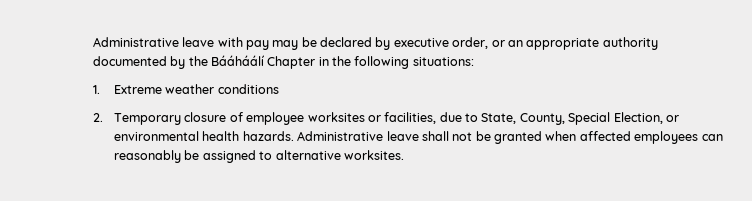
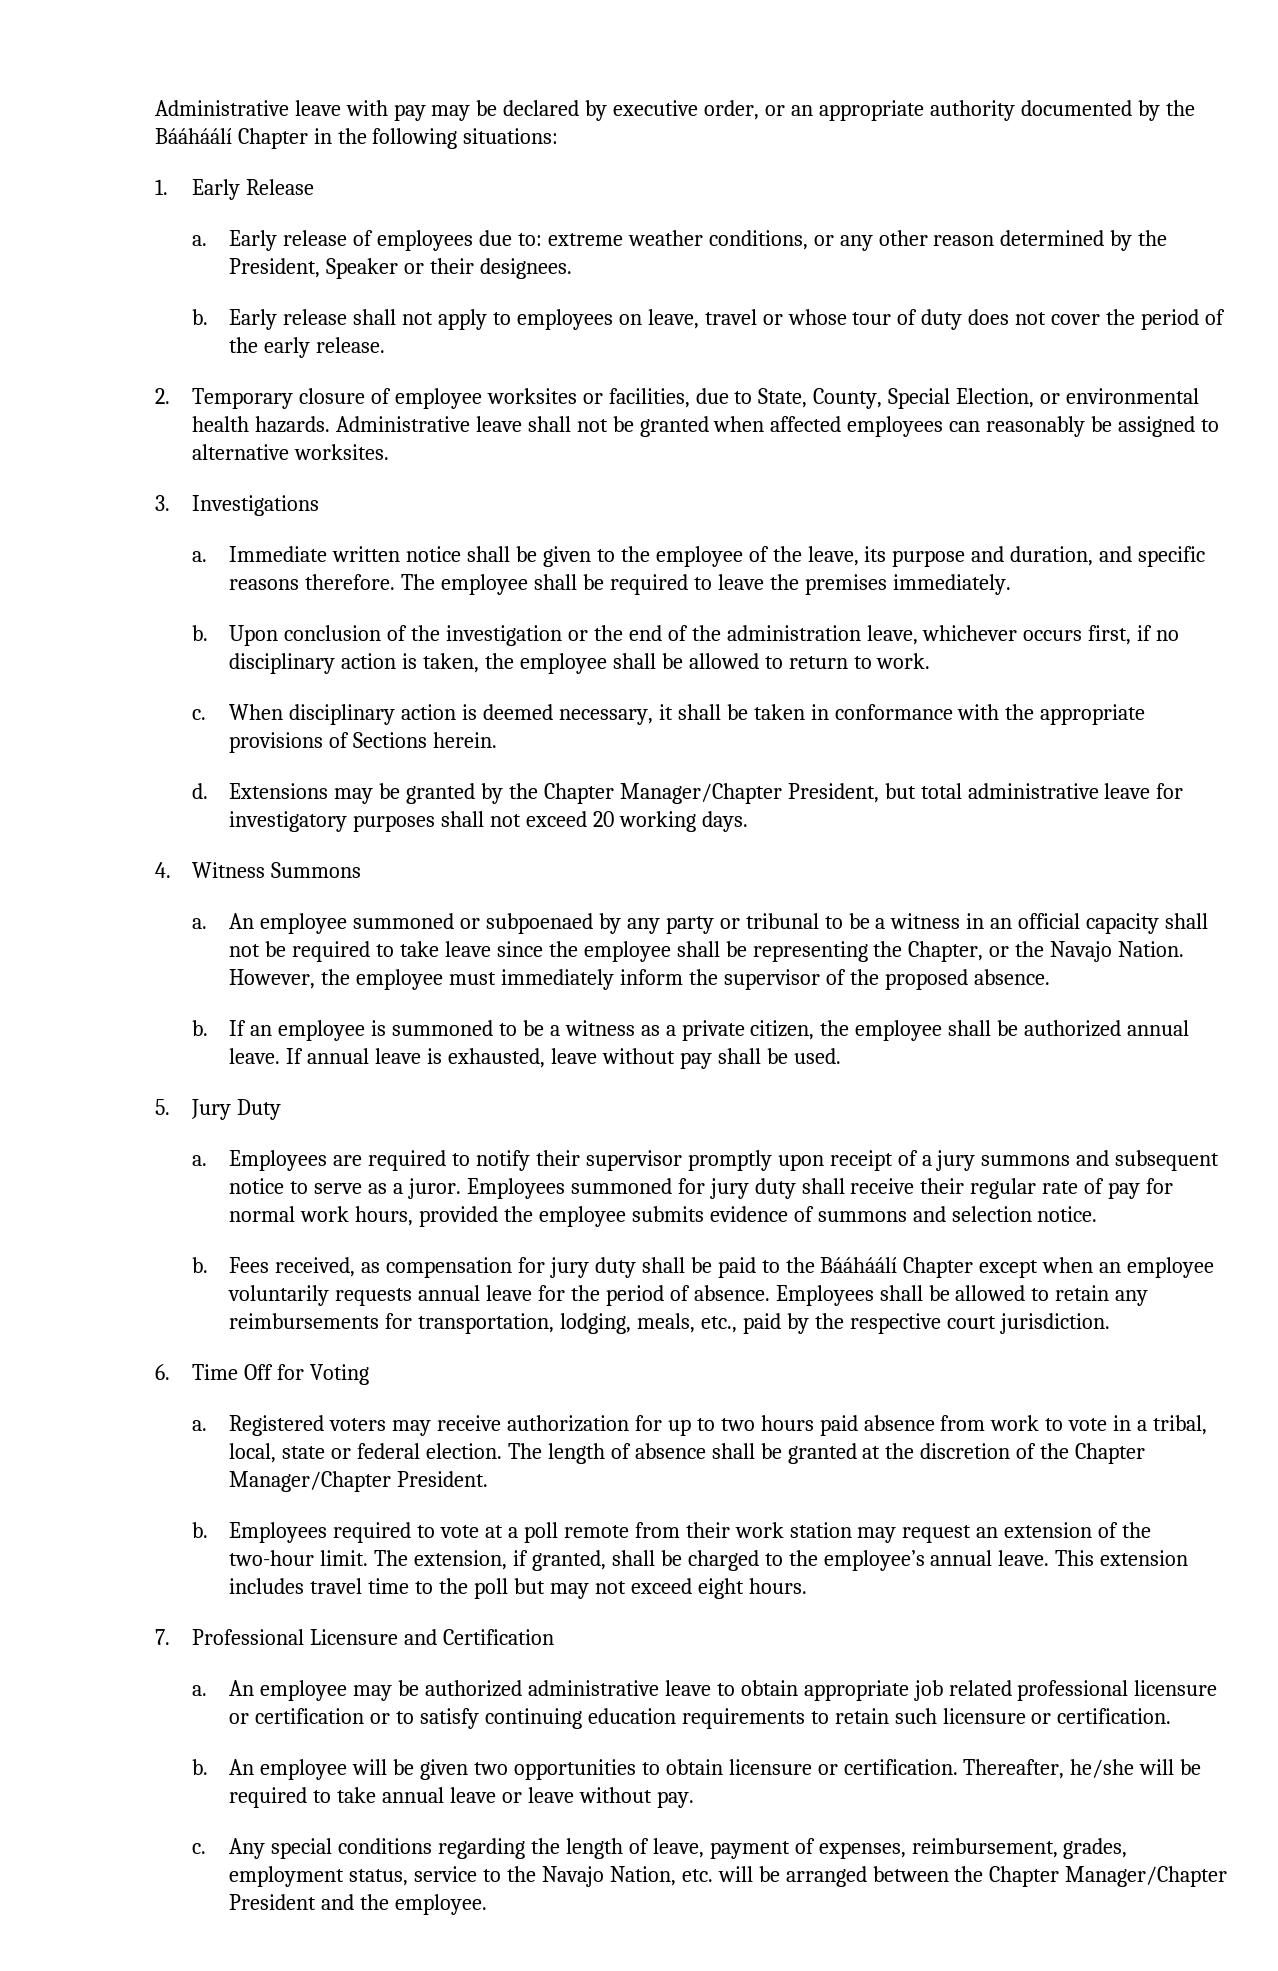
- 1. Extreme weather conditions
+ 1. Early Release
+ a. Early release of employees due to: extreme weather conditions, or any other reason determined by the President, Speaker or their designees.
+ b. Early release shall not apply to employees on leave, travel or whose tour of duty does not cover the period of the early release.
+ 3. Investigations
+ a. Immediate written notice shall be given to the employee of the leave, its purpose and duration, and specific reasons therefore. The employee shall be required to leave the premises immediately.
+ b. Upon conclusion of the investigation or the end of the administration leave, whichever occurs first, if no disciplinary action is taken, the employee shall be allowed to return to work.
+ c. When disciplinary action is deemed necessary, it shall be taken in conformance with the appropriate provisions of Sections herein.
+ d. Extensions may be granted by the Chapter Manager/Chapter President, but total administrative leave for investigatory purposes shall not exceed 20 working days.
+ 4. Witness Summons
+ a. An employee summoned or subpoenaed by any party or tribunal to be a witness in an official capacity shall not be required to take leave since the employee shall be representing the Chapter, or the Navajo Nation. However, the employee must immediately inform the supervisor of the proposed absence.
+ b. If an employee is summoned to be a witness as a private citizen, the employee shall be authorized annual leave. If annual leave is exhausted, leave without pay shall be used.
+ 5. Jury Duty
+ a. Employees are required to notify their supervisor promptly upon receipt of a jury summons and subsequent notice to serve as a juror. Employees summoned for jury duty shall receive their regular rate of pay for normal work hours, provided the employee submits evidence of summons and selection notice.
+ b. Fees received, as compensation for jury duty shall be paid to the Bááháálí Chapter except when an employee voluntarily requests annual leave for the period of absence. Employees shall be allowed to retain any reimbursements for transportation, lodging, meals, etc., paid by the respective court jurisdiction.
+ 6. Time Off for Voting
+ a. Registered voters may receive authorization for up to two hours paid absence from work to vote in a tribal, local, state or federal election. The length of absence shall be granted at the discretion of the Chapter Manager/Chapter President.
+ b. Employees required to vote at a poll remote from their work station may request an extension of the two-hour limit. The extension, if granted, shall be charged to the employee’s annual leave. This extension includes travel time to the poll but may not exceed eight hours.
+ 7. Professional Licensure and Certification
+ a. An employee may be authorized administrative leave to obtain appropriate job related professional licensure or certification or to satisfy continuing education requirements to retain such licensure or certification.
+ b. An employee will be given two opportunities to obtain licensure or certification. Thereafter, he/she will be required to take annual leave or leave without pay.
+ c. Any special conditions regarding the length of leave, payment of expenses, reimbursement, grades, employment status, service to the Navajo Nation, etc. will be arranged between the Chapter Manager/Chapter President and the employee.

